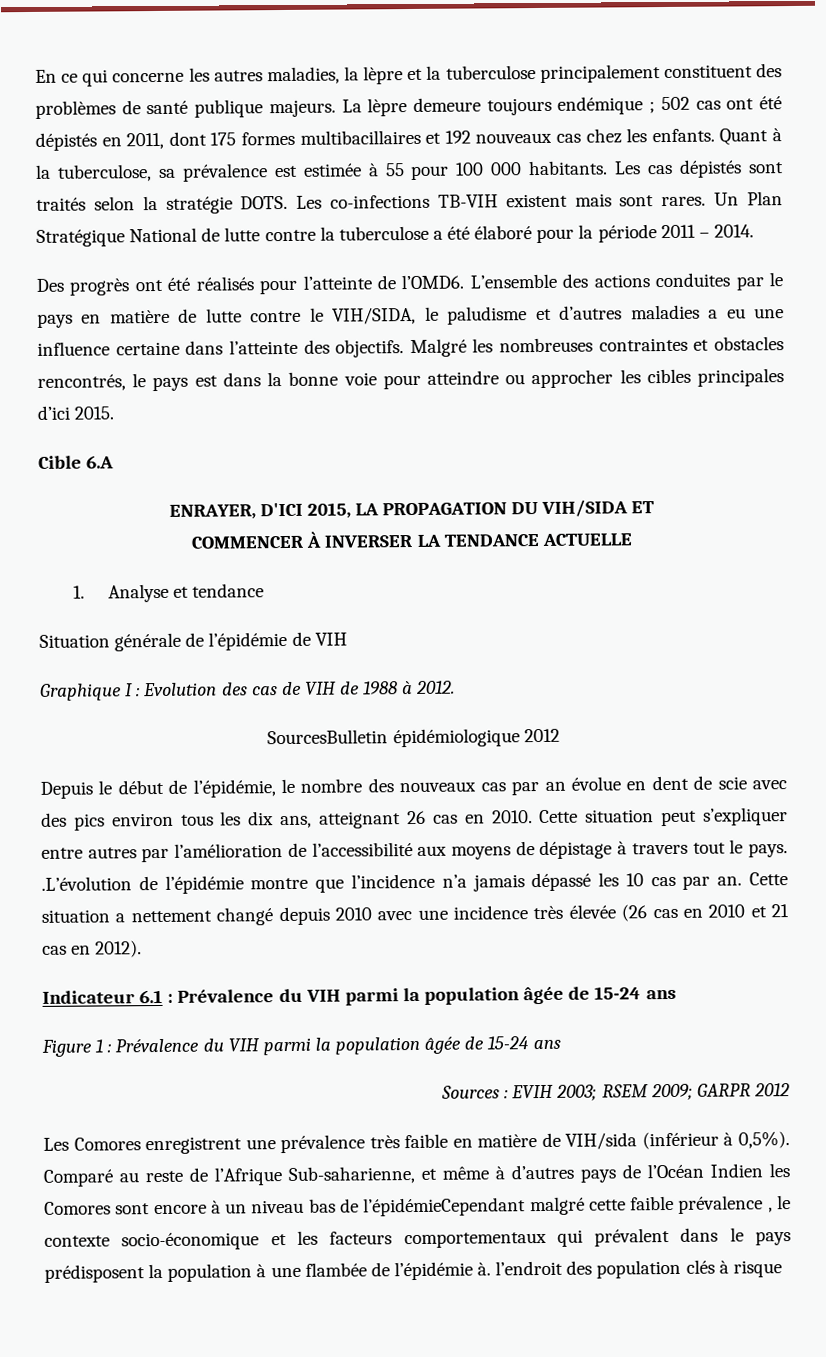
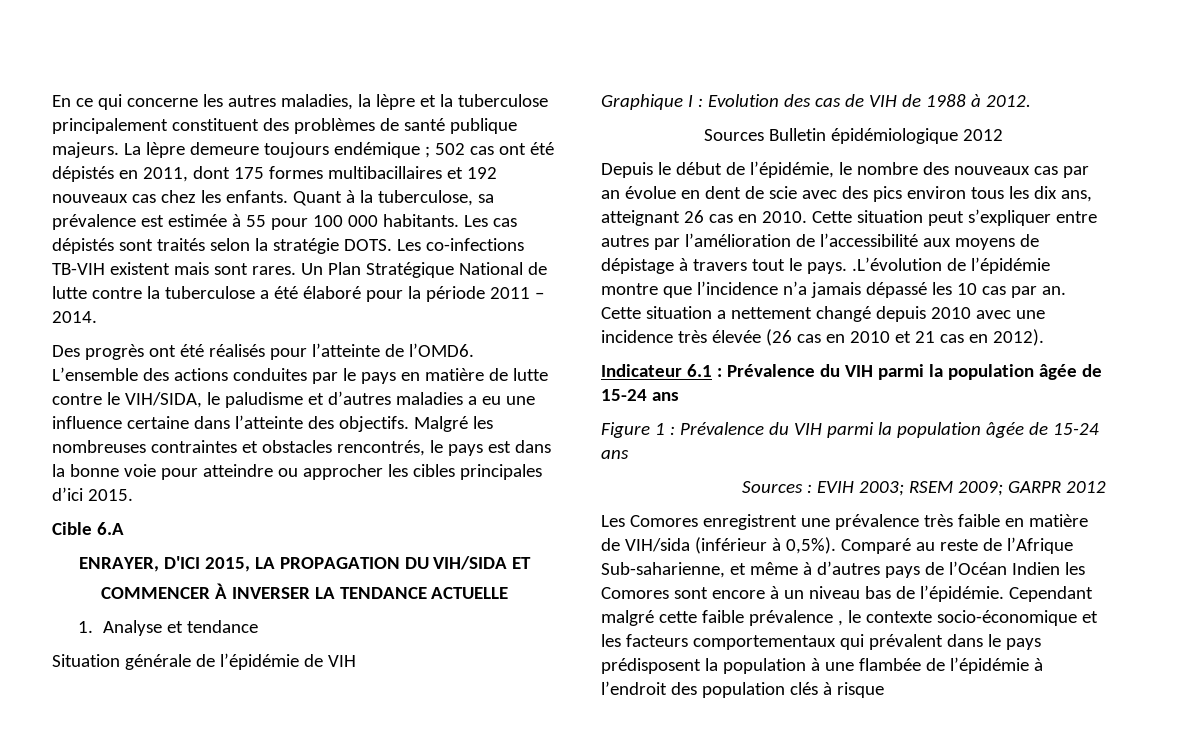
- SourcesBulletin épidémiologique 2012
+ Sources Bulletin épidémiologique 2012
- Comparé au reste de l’Afrique Sub-saharienne, et même à d’autres pays de l’Océan Indien les Comores sont encore à un niveau bas de l’épidémieCependant malgré cette faible prévalence , le contexte socio-économique et les facteurs comportementaux qui prévalent dans le pays prédisposent la population à une flambée de l’épidémie à. l’endroit des population clés à risque
+ Comparé au reste de l’Afrique Sub-saharienne, et même à d’autres pays de l’Océan Indien les Comores sont encore à un niveau bas de l’épidémie. Cependant malgré cette faible prévalence , le contexte socio-économique et les facteurs comportementaux qui prévalent dans le pays prédisposent la population à une flambée de l’épidémie à l’endroit des population clés à risque

